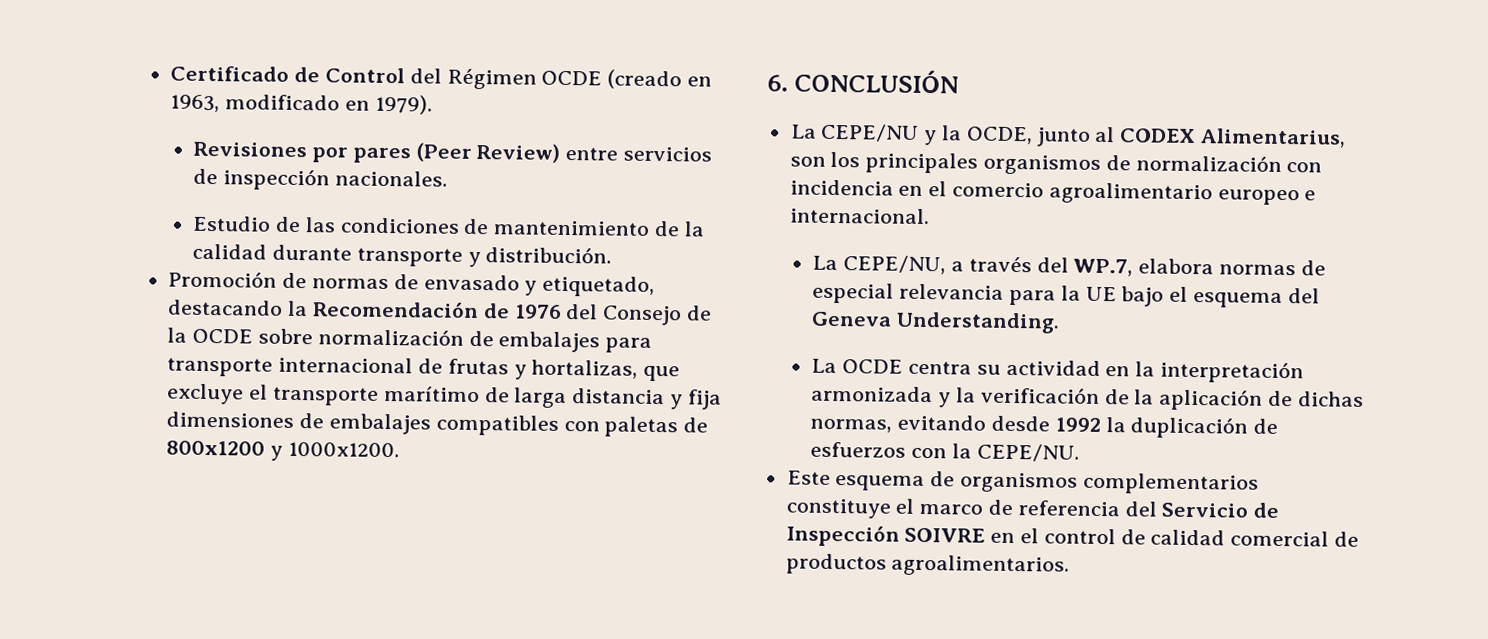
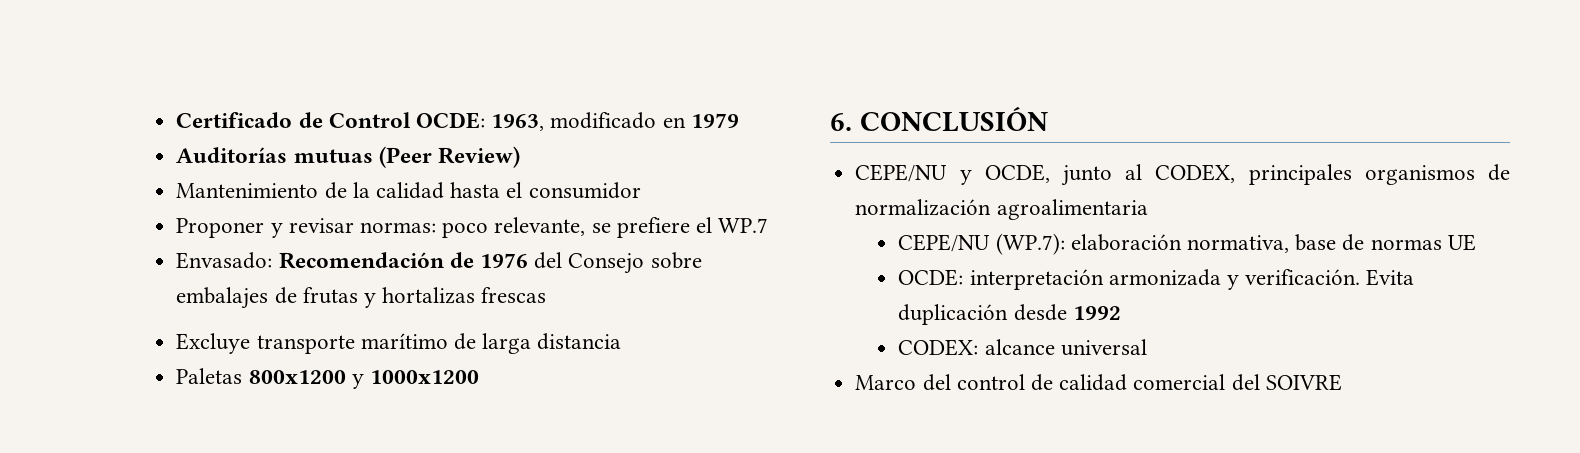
- Certificado de Control del Régimen OCDE (creado en 1963, modificado en 1979).
- Revisiones por pares (Peer Review) entre servicios de inspección nacionales.
- Estudio de las condiciones de mantenimiento de la calidad durante transporte y distribución.
- Promoción de normas de envasado y etiquetado, destacando la Recomendación de 1976 del Consejo de la OCDE sobre normalización de embalajes para transporte internacional de frutas y hortalizas, que excluye el transporte marítimo de larga distancia y fija dimensiones de embalajes compatibles con paletas de 800x1200 y 1000x1200.
+ Certificado de Control OCDE: 1963, modificado en 1979
+ Auditorías mutuas (Peer Review)
+ Mantenimiento de la calidad hasta el consumidor
+ Proponer y revisar normas: poco relevante, se prefiere el WP.7
+ Envasado: Recomendación de 1976 del Consejo sobre embalajes de frutas y hortalizas frescas
+ Excluye transporte marítimo de larga distancia
+ Paletas 800x1200 y 1000x1200
- La CEPE/NU y la OCDE, junto al CODEX Alimentarius, son los principales organismos de normalización con incidencia en el comercio agroalimentario europeo e internacional.
- La CEPE/NU, a través del WP.7, elabora normas de especial relevancia para la UE bajo el esquema del Geneva Understanding.
- La OCDE centra su actividad en la interpretación armonizada y la verificación de la aplicación de dichas normas, evitando desde 1992 la duplicación de esfuerzos con la CEPE/NU.
- Este esquema de organismos complementarios constituye el marco de referencia del Servicio de Inspección SOIVRE en el control de calidad comercial de productos agroalimentarios.
+ CEPE/NU y OCDE, junto al CODEX, principales organismos de normalización agroalimentaria
+ CEPE/NU (WP.7): elaboración normativa, base de normas UE
+ OCDE: interpretación armonizada y verificación. Evita duplicación desde 1992
+ CODEX: alcance universal
+ Marco del control de calidad comercial del SOIVRE

